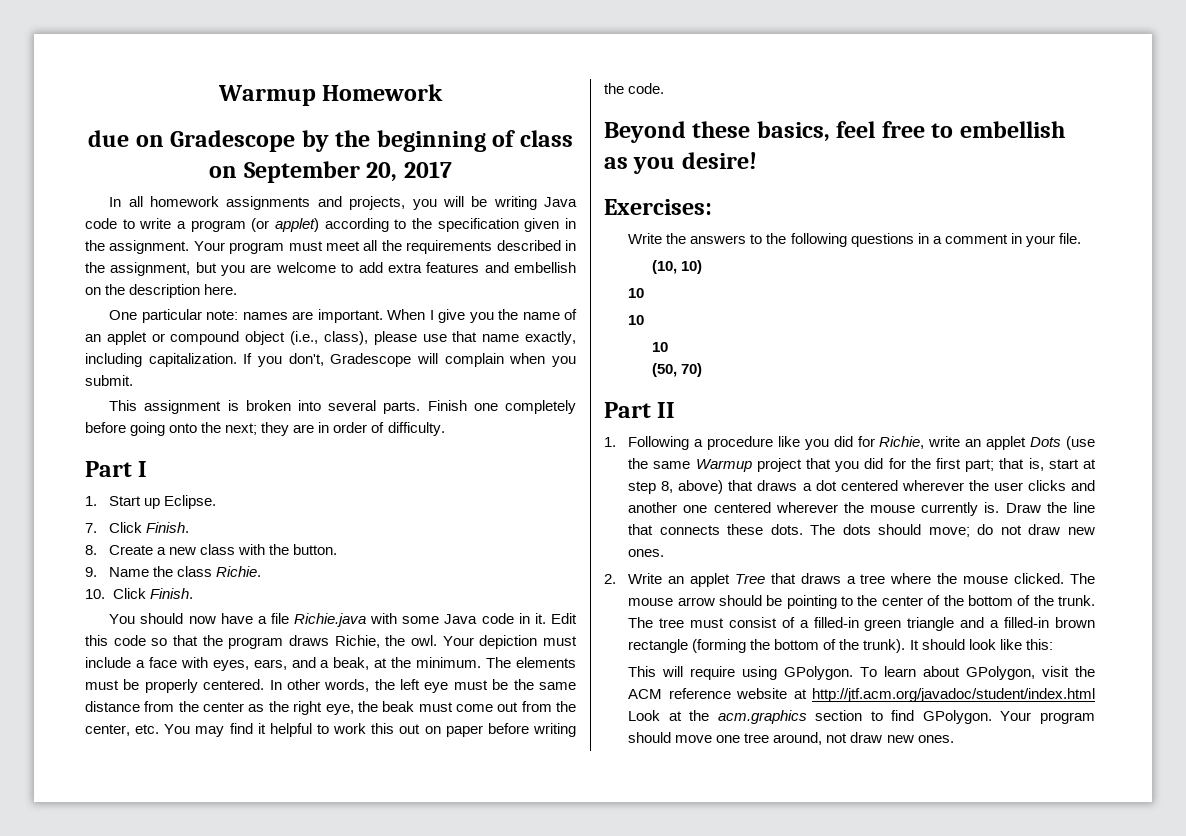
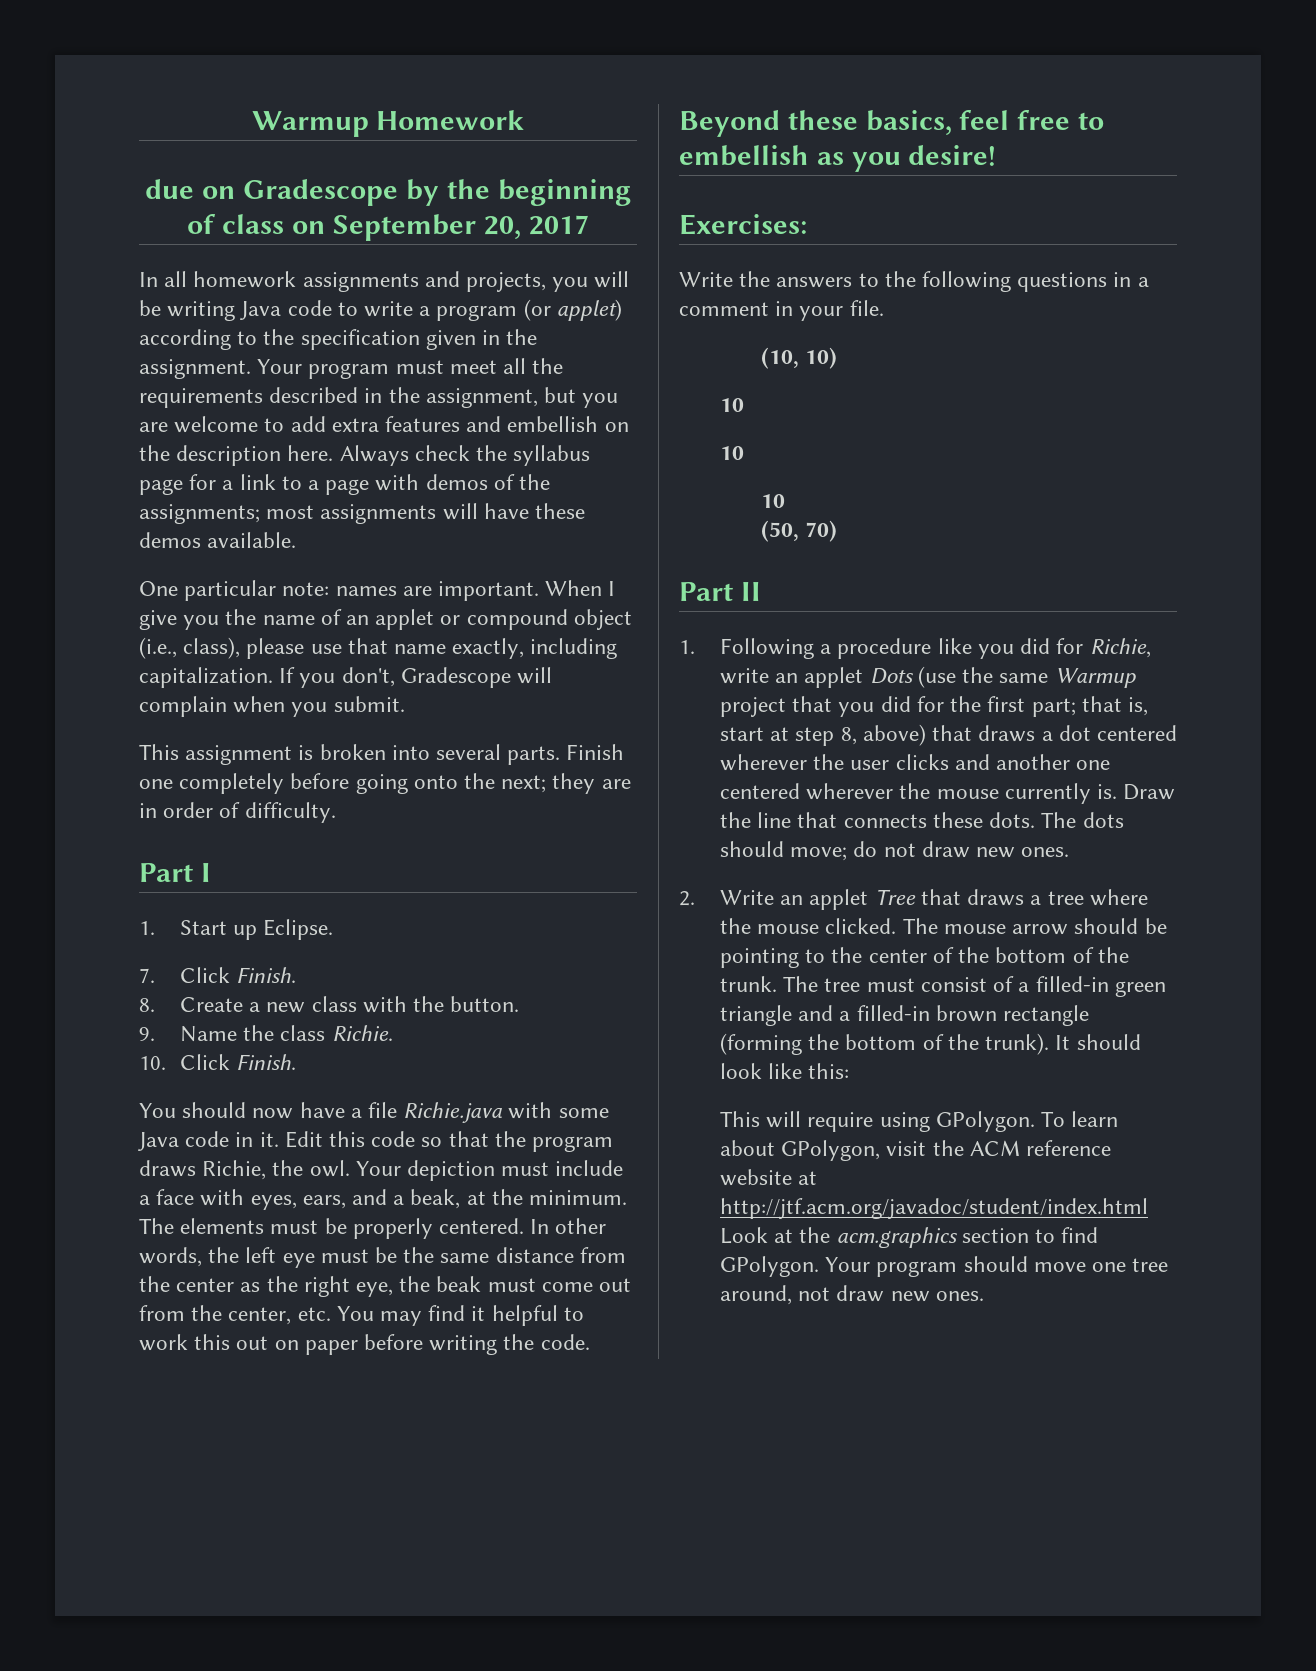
+ Always check the syllabus page for a link to a page with demos of the assignments; most assignments will have these demos available.

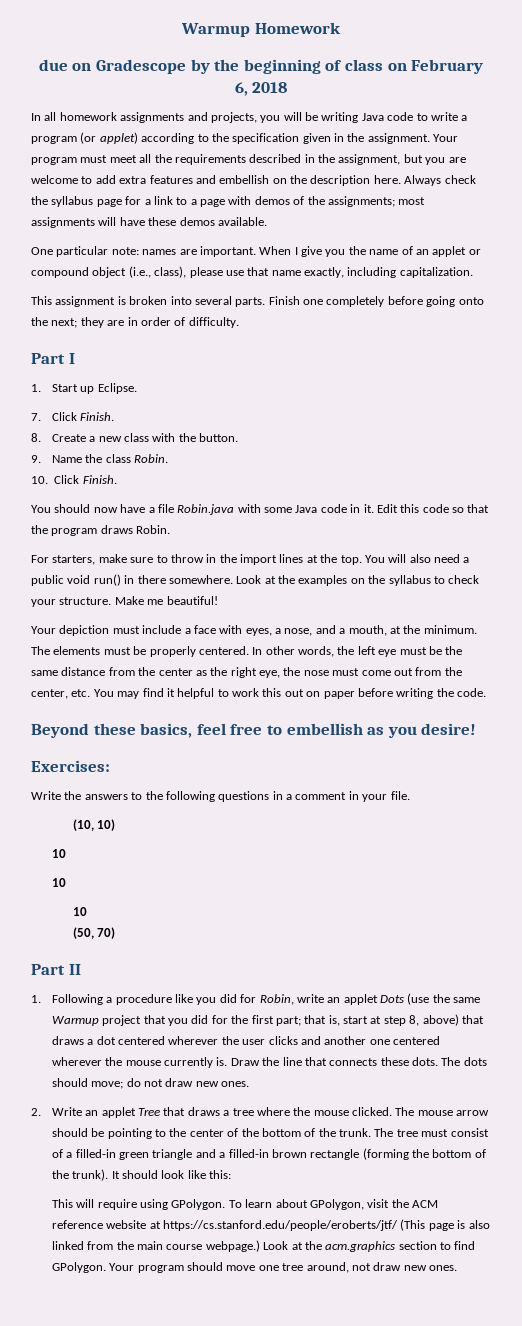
- due on Gradescope by the beginning of class on September 20, 2017
+ due on Gradescope by the beginning of class on February 6, 2018
- If you don't, Gradescope will complain when you submit.
- 9. Name the class Richie.
+ 9. Name the class Robin.
- You should now have a file Richie.java with some Java code in it.
+ You should now have a file Robin.java with some Java code in it.
- Edit this code so that the program draws Richie, the owl. Your depiction must include a face with eyes, ears, and a beak, at the minimum.
+ Edit this code so that the program draws Robin.
+ For starters, make sure to throw in the import lines at the top. You will also need a public void run() in there somewhere. Look at the examples on the syllabus to check your structure. Make me beautiful!
+ Your depiction must include a face with eyes, a nose, and a mouth, at the minimum.
- In other words, the left eye must be the same distance from the center as the right eye, the beak must come out from the center, etc. You may find it helpful to work this out on paper before writing the code.
+ In other words, the left eye must be the same distance from the center as the right eye, the nose must come out from the center, etc. You may find it helpful to work this out on paper before writing the code.
- 1. Following a procedure like you did for Richie, write an applet Dots (use the same Warmup project that you did for the first part; that is, start at step 8, above) that draws a dot centered wherever the user clicks and another one centered wherever the mouse currently is.
+ 1. Following a procedure like you did for Robin, write an applet Dots (use the same Warmup project that you did for the first part; that is, start at step 8, above) that draws a dot centered wherever the user clicks and another one centered wherever the mouse currently is.
- To learn about GPolygon, visit the ACM reference website at http://jtf.acm.org/javadoc/student/index.html Look at the acm.graphics section to find GPolygon.
+ To learn about GPolygon, visit the ACM reference website at https://cs.stanford.edu/people/eroberts/jtf/ (This page is also linked from the main course webpage.) Look at the acm.graphics section to find GPolygon.

